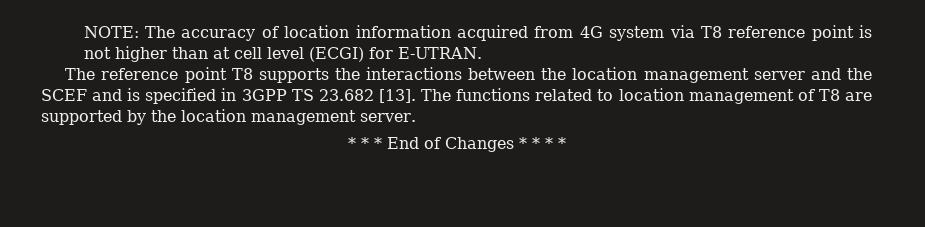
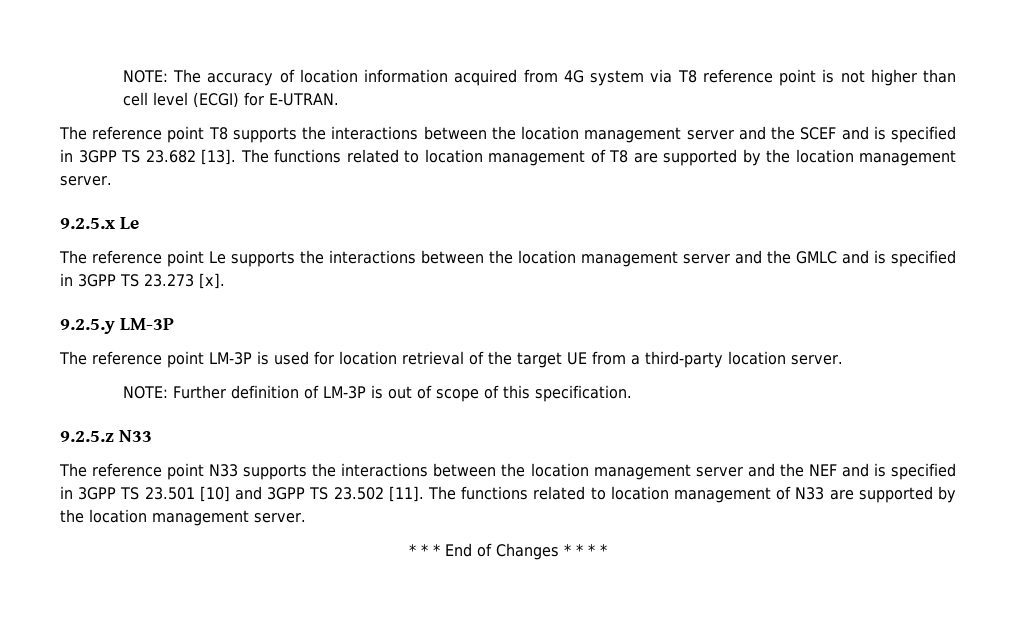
- NOTE: The accuracy of location information acquired from 4G system via T8 reference point is not higher than at cell level (ECGI) for E-UTRAN.
+ NOTE: The accuracy of location information acquired from 4G system via T8 reference point is not higher than cell level (ECGI) for E-UTRAN.
+ 9.2.5.x Le
+ The reference point Le supports the interactions between the location management server and the GMLC and is specified in 3GPP TS 23.273 [x].
+ 9.2.5.y LM-3P
+ The reference point LM-3P is used for location retrieval of the target UE from a third-party location server.
+ NOTE: Further definition of LM-3P is out of scope of this specification.
+ 9.2.5.z N33
+ The reference point N33 supports the interactions between the location management server and the NEF and is specified in 3GPP TS 23.501 [10] and 3GPP TS 23.502 [11]. The functions related to location management of N33 are supported by the location management server.

